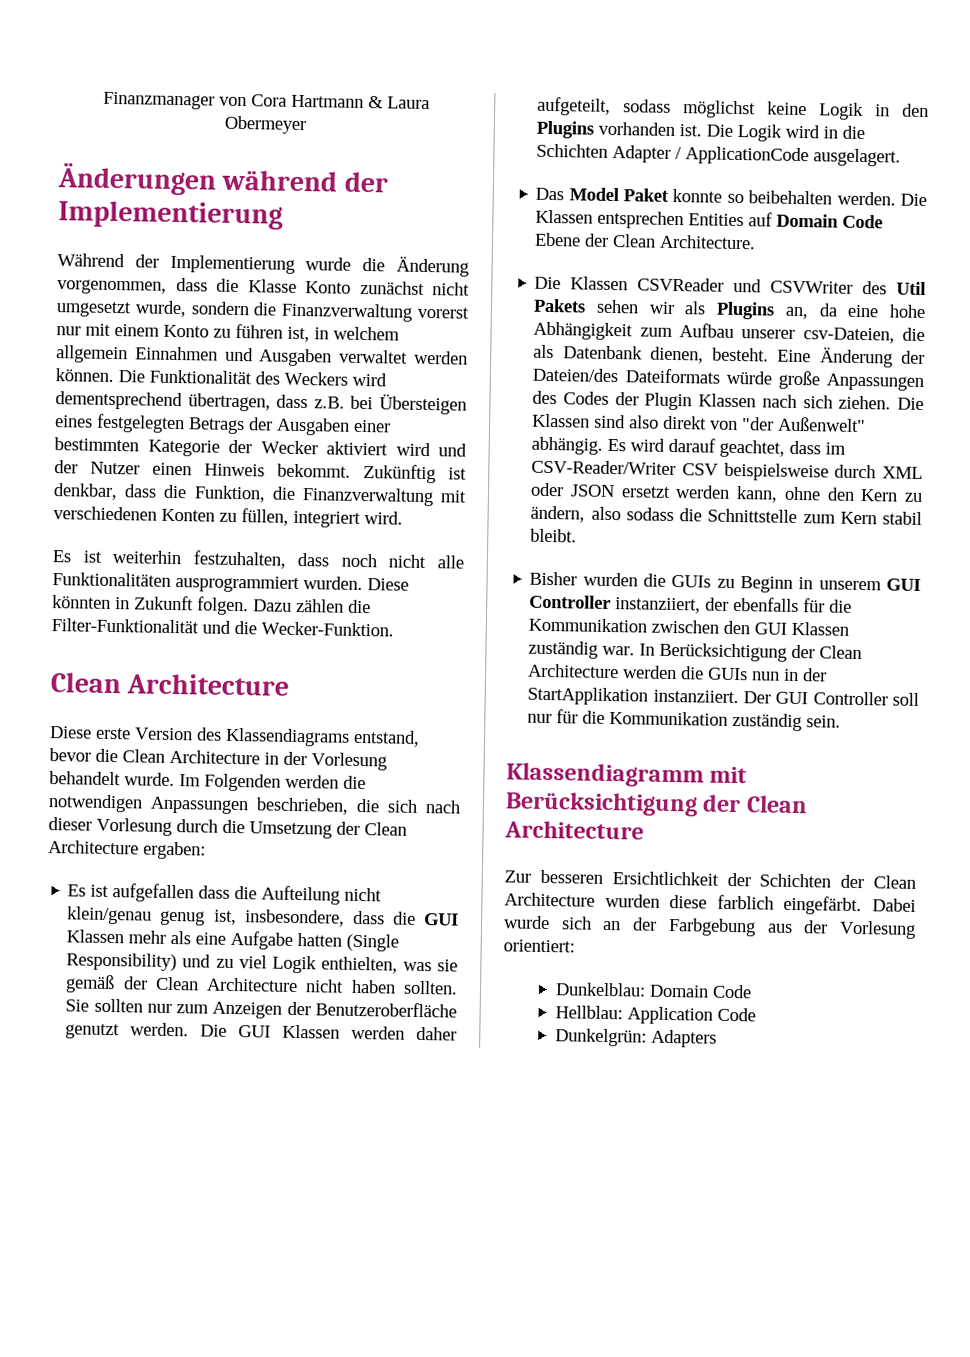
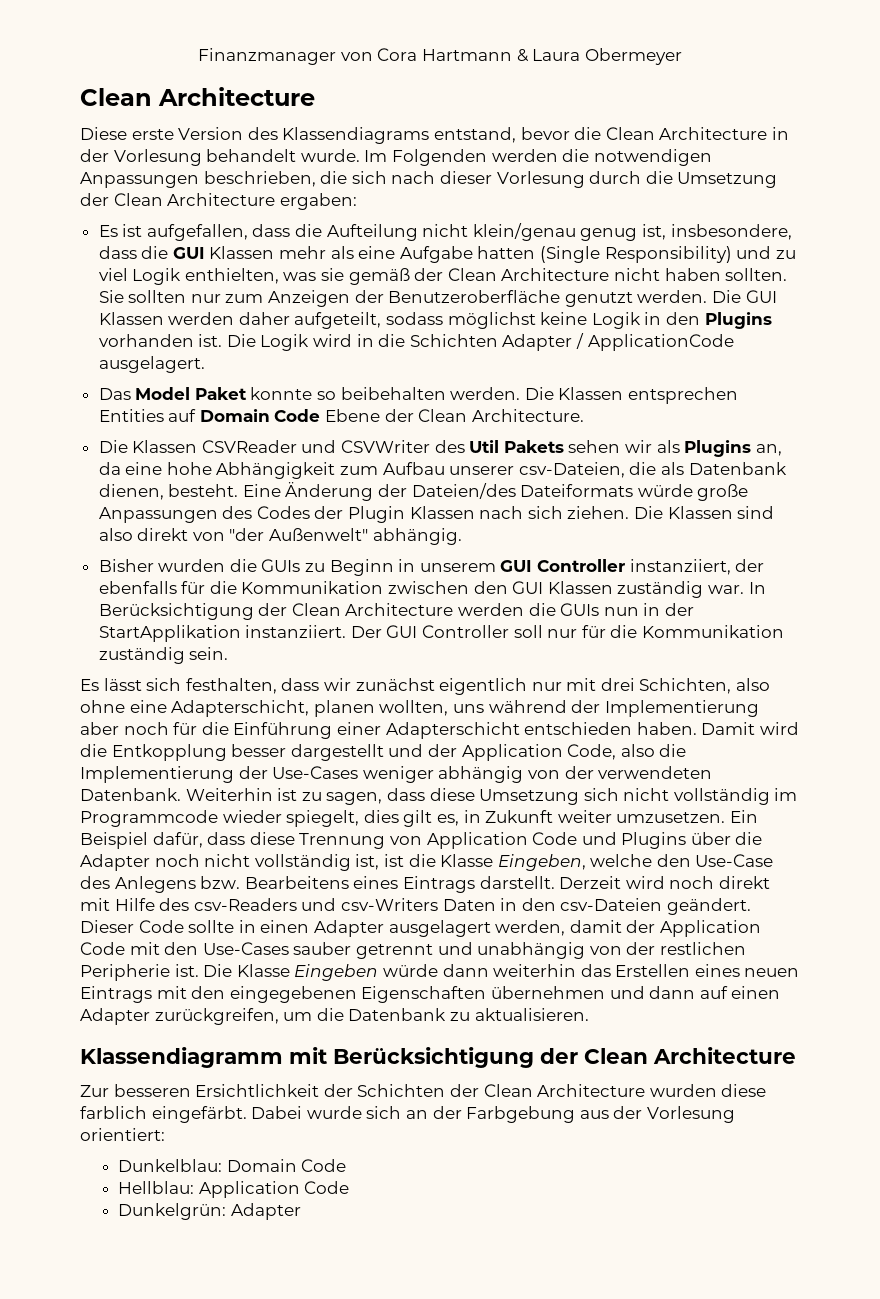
- Änderungen während der Implementierung
- Während der Implementierung wurde die Änderung vorgenommen, dass die Klasse Konto zunächst nicht umgesetzt wurde, sondern die Finanzverwaltung vorerst nur mit einem Konto zu führen ist, in welchem allgemein Einnahmen und Ausgaben verwaltet werden können. Die Funktionalität des Weckers wird dementsprechend übertragen, dass z.B. bei Übersteigen eines festgelegten Betrags der Ausgaben einer bestimmten Kategorie der Wecker aktiviert wird und der Nutzer einen Hinweis bekommt. Zukünftig ist denkbar, dass die Funktion, die Finanzverwaltung mit verschiedenen Konten zu füllen, integriert wird.
- Es ist weiterhin festzuhalten, dass noch nicht alle Funktionalitäten ausprogrammiert wurden. Diese könnten in Zukunft folgen. Dazu zählen die Filter-Funktionalität und die Wecker-Funktion.
- Es ist aufgefallen dass die Aufteilung nicht klein/genau genug ist, insbesondere, dass die GUI Klassen mehr als eine Aufgabe hatten (Single Responsibility) und zu viel Logik enthielten, was sie gemäß der Clean Architecture nicht haben sollten.
+ Es ist aufgefallen, dass die Aufteilung nicht klein/genau genug ist, insbesondere, dass die GUI Klassen mehr als eine Aufgabe hatten (Single Responsibility) und zu viel Logik enthielten, was sie gemäß der Clean Architecture nicht haben sollten.
- Es wird darauf geachtet, dass im CSV-Reader/Writer CSV beispielsweise durch XML oder JSON ersetzt werden kann, ohne den Kern zu ändern, also sodass die Schnittstelle zum Kern stabil bleibt.
+ Es lässt sich festhalten, dass wir zunächst eigentlich nur mit drei Schichten, also ohne eine Adapterschicht, planen wollten, uns während der Implementierung aber noch für die Einführung einer Adapterschicht entschieden haben. Damit wird die Entkopplung besser dargestellt und der Application Code, also die Implementierung der Use-Cases weniger abhängig von der verwendeten Datenbank. Weiterhin ist zu sagen, dass diese Umsetzung sich nicht vollständig im Programmcode wieder spiegelt, dies gilt es, in Zukunft weiter umzusetzen. Ein Beispiel dafür, dass diese Trennung von Application Code und Plugins über die Adapter noch nicht vollständig ist, ist die Klasse Eingeben, welche den Use-Case des Anlegens bzw. Bearbeitens eines Eintrags darstellt. Derzeit wird noch direkt mit Hilfe des csv-Readers und csv-Writers Daten in den csv-Dateien geändert. Dieser Code sollte in einen Adapter ausgelagert werden, damit der Application Code mit den Use-Cases sauber getrennt und unabhängig von der restlichen Peripherie ist. Die Klasse Eingeben würde dann weiterhin das Erstellen eines neuen Eintrags mit den eingegebenen Eigenschaften übernehmen und dann auf einen Adapter zurückgreifen, um die Datenbank zu aktualisieren.
- Dunkelgrün: Adapters
+ Dunkelgrün: Adapter

